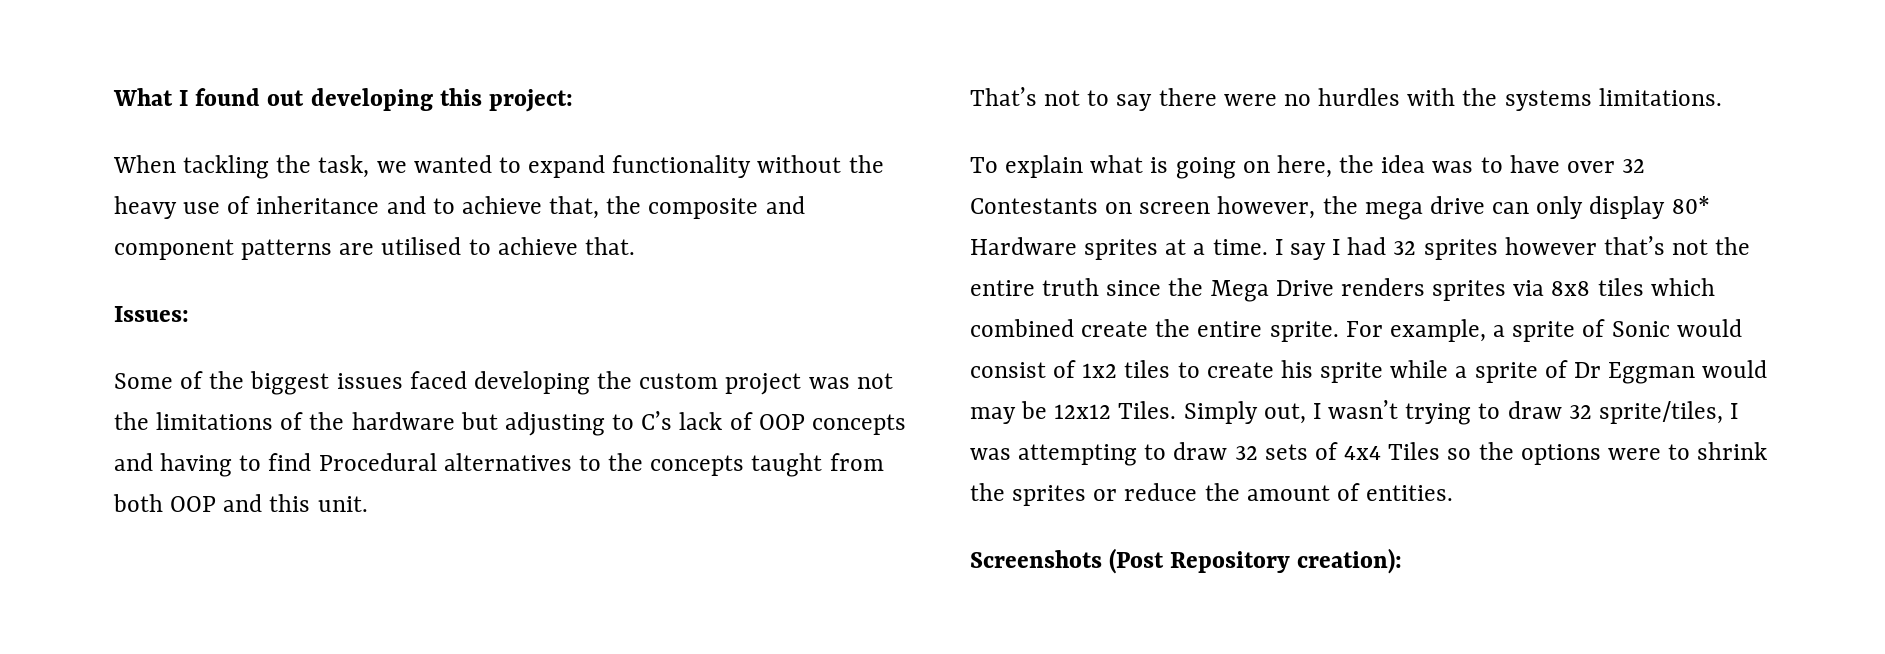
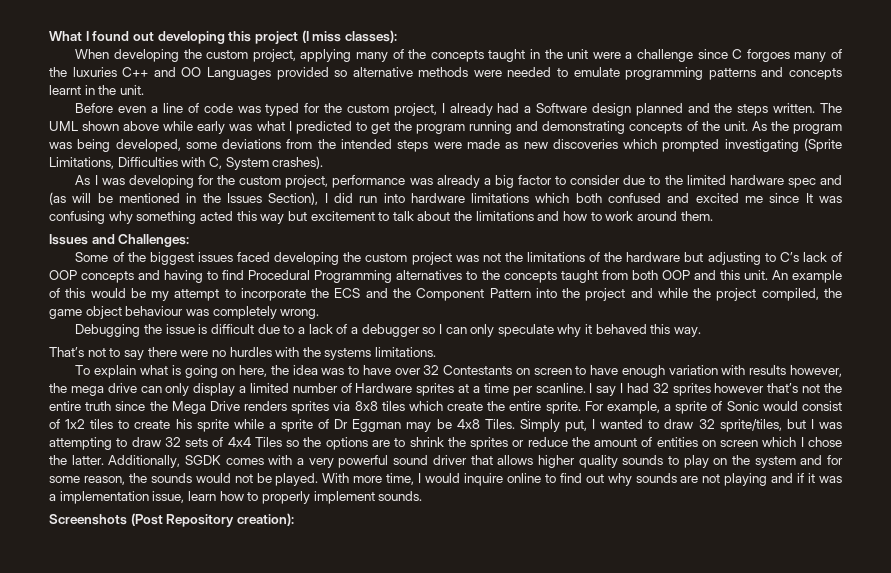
- What I found out developing this project:
- When tackling the task, we wanted to expand functionality without the heavy use of inheritance and to achieve that, the composite and component patterns are utilised to achieve that.
- Issues:
+ What I found out developing this project (I miss classes):
+ When developing the custom project, applying many of the concepts taught in the unit were a challenge since C forgoes many of the luxuries C++ and OO Languages provided so alternative methods were needed to emulate programming patterns and concepts learnt in the unit.
+ Before even a line of code was typed for the custom project, I already had a Software design planned and the steps written. The UML shown above while early was what I predicted to get the program running and demonstrating concepts of the unit. As the program was being developed, some deviations from the intended steps were made as new discoveries which prompted investigating (Sprite Limitations, Difficulties with C, System crashes).
+ As I was developing for the custom project, performance was already a big factor to consider due to the limited hardware spec and (as will be mentioned in the Issues Section), I did run into hardware limitations which both confused and excited me since It was confusing why something acted this way but excitement to talk about the limitations and how to work around them.
+ Issues and Challenges:
- Some of the biggest issues faced developing the custom project was not the limitations of the hardware but adjusting to C’s lack of OOP concepts and having to find Procedural alternatives to the concepts taught from both OOP and this unit.
+ Some of the biggest issues faced developing the custom project was not the limitations of the hardware but adjusting to C’s lack of OOP concepts and having to find Procedural Programming alternatives to the concepts taught from both OOP and this unit. An example of this would be my attempt to incorporate the ECS and the Component Pattern into the project and while the project compiled, the game object behaviour was completely wrong.
+ Debugging the issue is difficult due to a lack of a debugger so I can only speculate why it behaved this way.
- To explain what is going on here, the idea was to have over 32 Contestants on screen however, the mega drive can only display 80* Hardware sprites at a time.
+ To explain what is going on here, the idea was to have over 32 Contestants on screen to have enough variation with results however, the mega drive can only display a limited number of Hardware sprites at a time per scanline.
- I say I had 32 sprites however that’s not the entire truth since the Mega Drive renders sprites via 8x8 tiles which combined create the entire sprite.
+ I say I had 32 sprites however that’s not the entire truth since the Mega Drive renders sprites via 8x8 tiles which create the entire sprite.
- For example, a sprite of Sonic would consist of 1x2 tiles to create his sprite while a sprite of Dr Eggman would may be 12x12 Tiles.
+ For example, a sprite of Sonic would consist of 1x2 tiles to create his sprite while a sprite of Dr Eggman may be 4x8 Tiles.
- Simply out, I wasn’t trying to draw 32 sprite/tiles, I was attempting to draw 32 sets of 4x4 Tiles so the options were to shrink the sprites or reduce the amount of entities.
+ Simply put, I wanted to draw 32 sprite/tiles, but I was attempting to draw 32 sets of 4x4 Tiles so the options are to shrink the sprites or reduce the amount of entities on screen which I chose the latter. Additionally, SGDK comes with a very powerful sound driver that allows higher quality sounds to play on the system and for some reason, the sounds would not be played. With more time, I would inquire online to find out why sounds are not playing and if it was a implementation issue, learn how to properly implement sounds.

